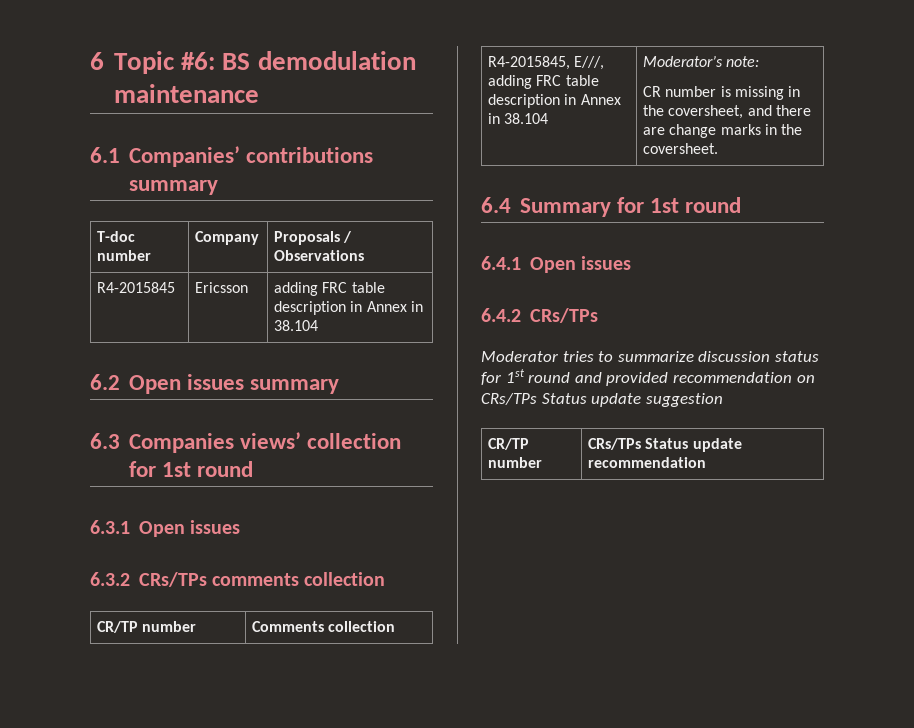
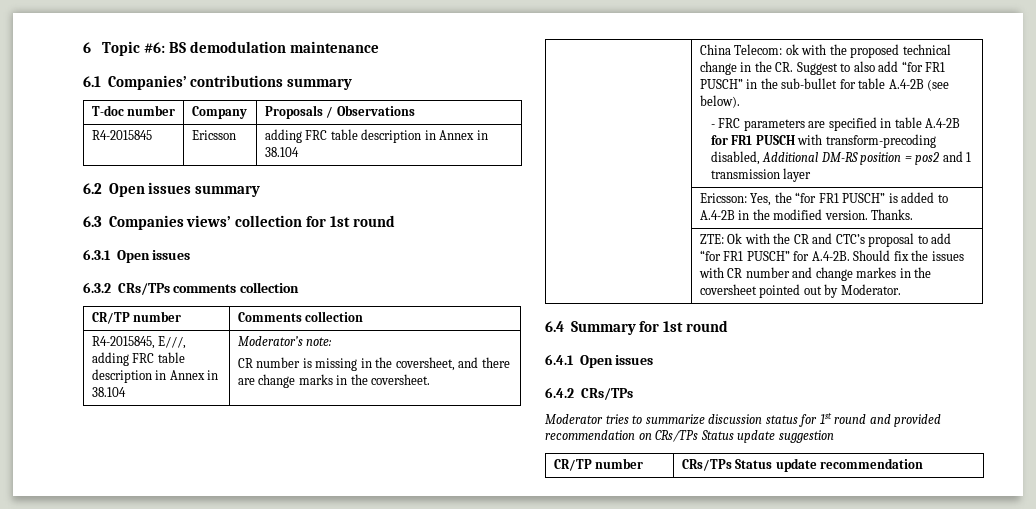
+ China Telecom: ok with the proposed technical change in the CR. Suggest to also add “for FR1 PUSCH” in the sub-bullet for table A.4-2B (see below).
+ - FRC parameters are specified in table A.4-2B for FR1 PUSCH with transform-precoding disabled, Additional DM-RS position = pos2 and 1 transmission layer
+ | Ericsson: Yes, the “for FR1 PUSCH” is added to A.4-2B in the modified version. Thanks.
+ | ZTE: Ok with the CR and CTC’s proposal to add “for FR1 PUSCH” for A.4-2B. Should fix the issues with CR number and change markes in the coversheet pointed out by Moderator.

